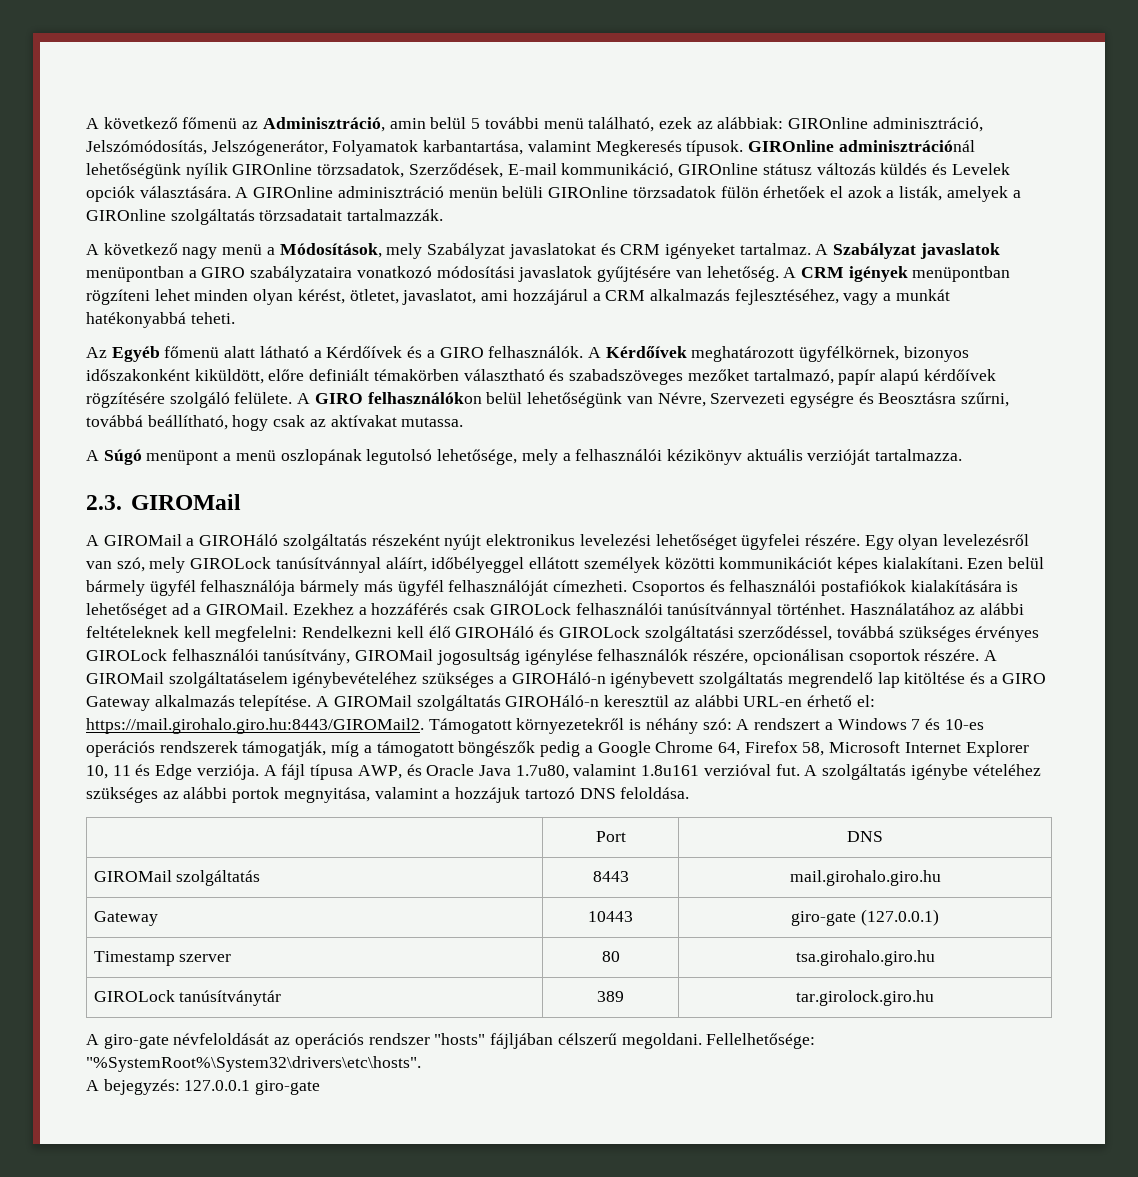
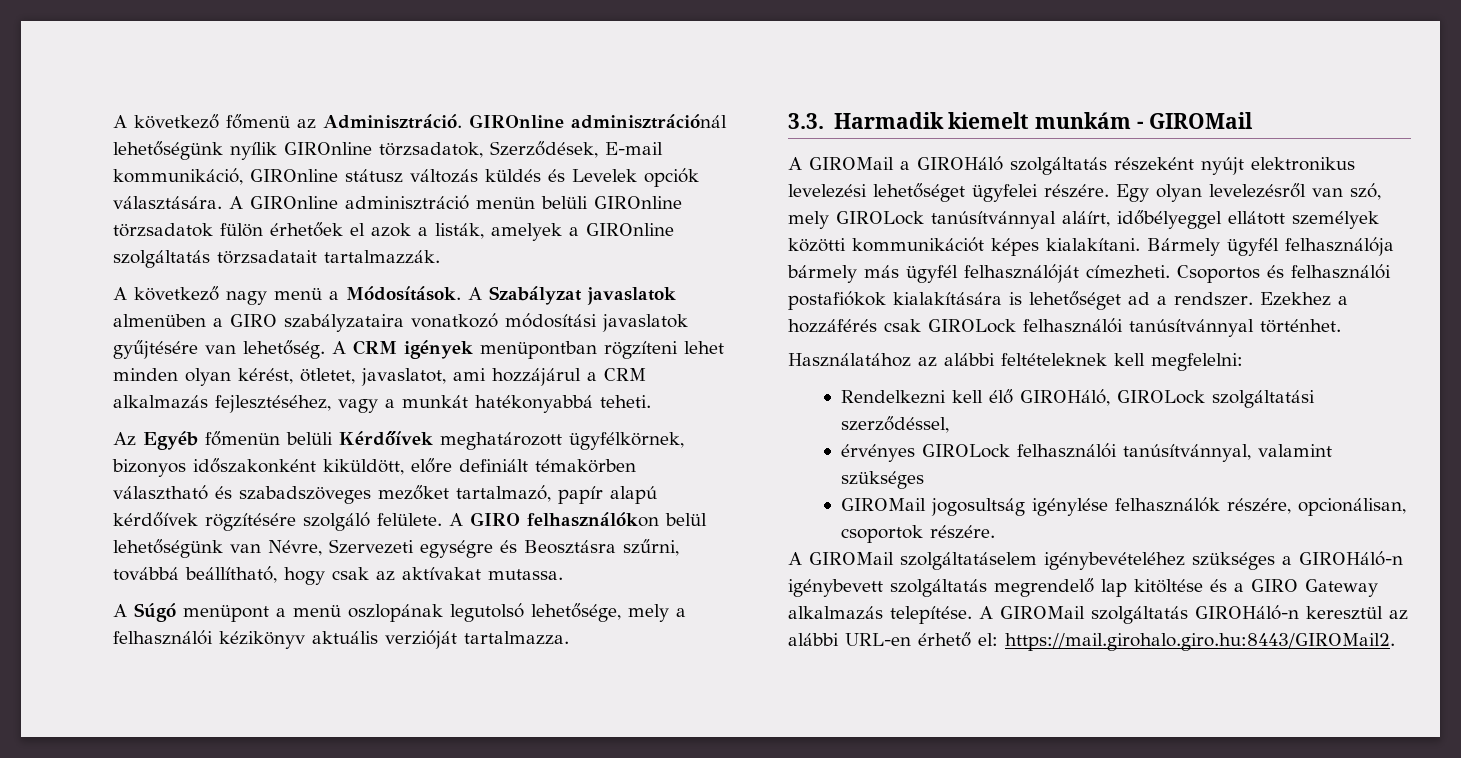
- A következő főmenü az Adminisztráció, amin belül 5 további menü található, ezek az alábbiak: GIROnline adminisztráció, Jelszómódosítás, Jelszógenerátor, Folyamatok karbantartása, valamint Megkeresés típusok.
+ A következő főmenü az Adminisztráció.
- A következő nagy menü a Módosítások, mely Szabályzat javaslatokat és CRM igényeket tartalmaz.
+ A következő nagy menü a Módosítások.
- A Szabályzat javaslatok menüpontban a GIRO szabályzataira vonatkozó módosítási javaslatok gyűjtésére van lehetőség.
+ A Szabályzat javaslatok almenüben a GIRO szabályzataira vonatkozó módosítási javaslatok gyűjtésére van lehetőség.
- Az Egyéb főmenü alatt látható a Kérdőívek és a GIRO felhasználók. A Kérdőívek meghatározott ügyfélkörnek, bizonyos időszakonként kiküldött, előre definiált témakörben választható és szabadszöveges mezőket tartalmazó, papír alapú kérdőívek rögzítésére szolgáló felülete.
+ Az Egyéb főmenün belüli Kérdőívek meghatározott ügyfélkörnek, bizonyos időszakonként kiküldött, előre definiált témakörben választható és szabadszöveges mezőket tartalmazó, papír alapú kérdőívek rögzítésére szolgáló felülete.
- 2.3. GIROMail
+ 3.3. Harmadik kiemelt munkám - GIROMail
- Ezen belül bármely ügyfél felhasználója bármely más ügyfél felhasználóját címezheti.
+ Bármely ügyfél felhasználója bármely más ügyfél felhasználóját címezheti.
- Csoportos és felhasználói postafiókok kialakítására is lehetőséget ad a GIROMail.
+ Csoportos és felhasználói postafiókok kialakítására is lehetőséget ad a rendszer.
- Ezekhez a hozzáférés csak GIROLock felhasználói tanúsítvánnyal történhet. Használatához az alábbi feltételeknek kell megfelelni: Rendelkezni kell élő GIROHáló és GIROLock szolgáltatási szerződéssel, továbbá szükséges érvényes GIROLock felhasználói tanúsítvány, GIROMail jogosultság igénylése felhasználók részére, opcionálisan csoportok részére. A GIROMail szolgáltatáselem igénybevételéhez szükséges a GIROHáló-n igénybevett szolgáltatás megrendelő lap kitöltése és a GIRO Gateway alkalmazás telepítése.
+ Ezekhez a hozzáférés csak GIROLock felhasználói tanúsítvánnyal történhet.
+ Használatához az alábbi feltételeknek kell megfelelni:
+ Rendelkezni kell élő GIROHáló, GIROLock szolgáltatási szerződéssel,
+ érvényes GIROLock felhasználói tanúsítvánnyal, valamint szükséges
+ GIROMail jogosultság igénylése felhasználók részére, opcionálisan, csoportok részére.
+ A GIROMail szolgáltatáselem igénybevételéhez szükséges a GIROHáló-n igénybevett szolgáltatás megrendelő lap kitöltése és a GIRO Gateway alkalmazás telepítése.
- A GIROMail szolgáltatás GIROHáló-n keresztül az alábbi URL-en érhető el: https://mail.girohalo.giro.hu:8443/GIROMail2. Támogatott környezetekről is néhány szó: A rendszert a Windows 7 és 10-es operációs rendszerek támogatják, míg a támogatott böngészők pedig a Google Chrome 64, Firefox 58, Microsoft Internet Explorer 10, 11 és Edge verziója. A fájl típusa AWP, és Oracle Java 1.7u80, valamint 1.8u161 verzióval fut. A szolgáltatás igénybe vételéhez szükséges az alábbi portok megnyitása, valamint a hozzájuk tartozó DNS feloldása.
- | Port | DNS
- GIROMail szolgáltatás | 8443 | mail.girohalo.giro.hu
- Gateway | 10443 | giro-gate (127.0.0.1)
- Timestamp szerver | 80 | tsa.girohalo.giro.hu
- GIROLock tanúsítványtár | 389 | tar.girolock.giro.hu
- A giro-gate névfeloldását az operációs rendszer "hosts" fájljában célszerű megoldani. Fellelhetősége: "%SystemRoot%\System32\drivers\etc\hosts".
- A bejegyzés: 127.0.0.1 giro-gate
+ A GIROMail szolgáltatás GIROHáló-n keresztül az alábbi URL-en érhető el: https://mail.girohalo.giro.hu:8443/GIROMail2.

